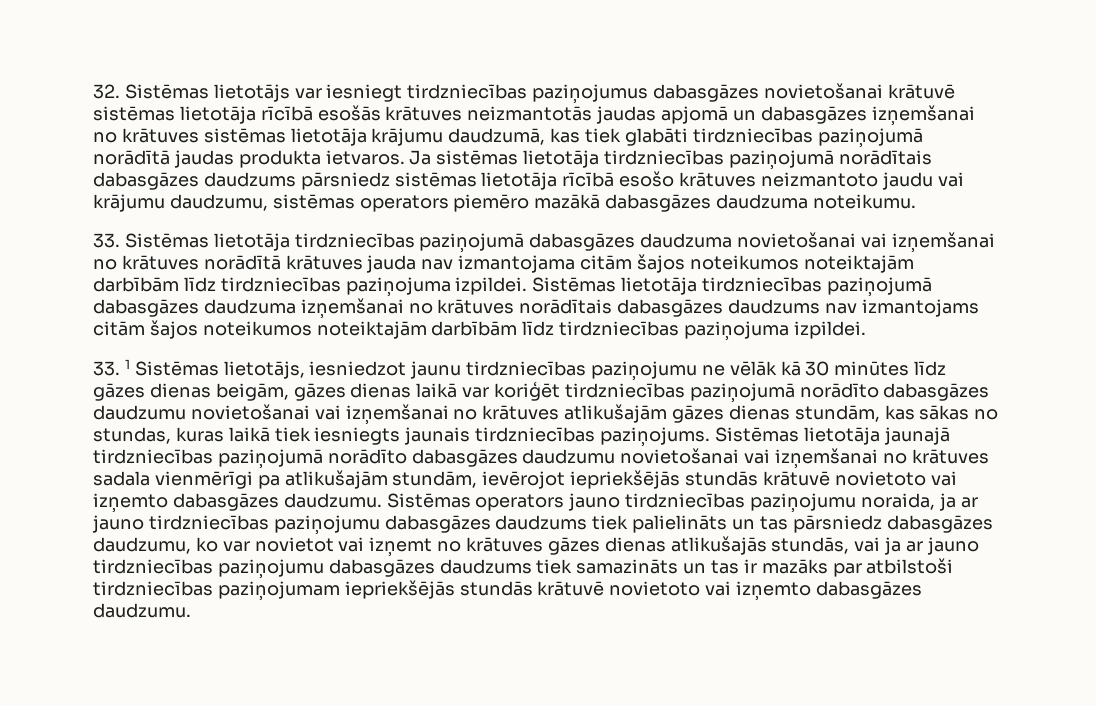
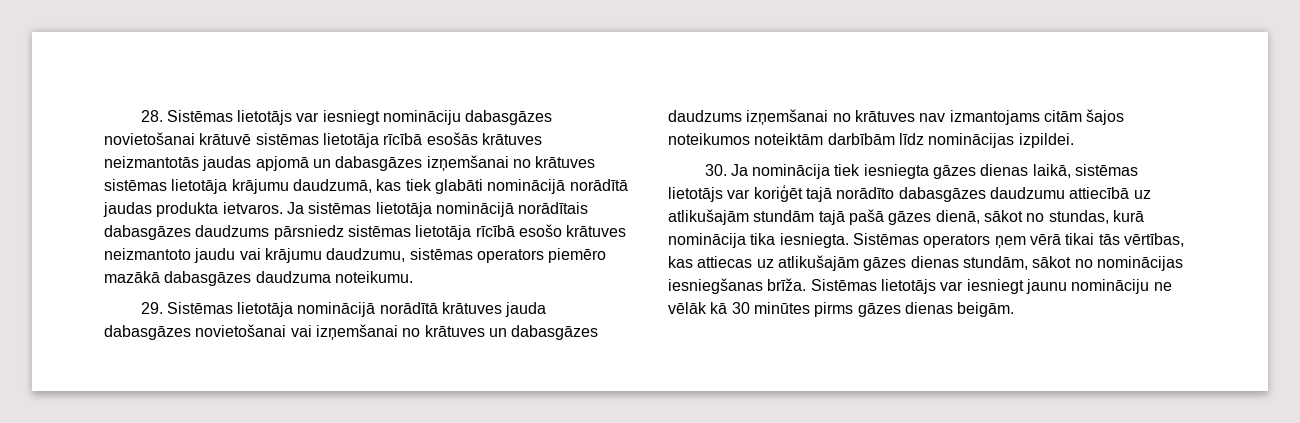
- 32. Sistēmas lietotājs var iesniegt tirdzniecības paziņojumus dabasgāzes novietošanai krātuvē sistēmas lietotāja rīcībā esošās krātuves neizmantotās jaudas apjomā un dabasgāzes izņemšanai no krātuves sistēmas lietotāja krājumu daudzumā, kas tiek glabāti tirdzniecības paziņojumā norādītā jaudas produkta ietvaros.
+ 28. Sistēmas lietotājs var iesniegt nomināciju dabasgāzes novietošanai krātuvē sistēmas lietotāja rīcībā esošās krātuves neizmantotās jaudas apjomā un dabasgāzes izņemšanai no krātuves sistēmas lietotāja krājumu daudzumā, kas tiek glabāti nominācijā norādītā jaudas produkta ietvaros.
- Ja sistēmas lietotāja tirdzniecības paziņojumā norādītais dabasgāzes daudzums pārsniedz sistēmas lietotāja rīcībā esošo krātuves neizmantoto jaudu vai krājumu daudzumu, sistēmas operators piemēro mazākā dabasgāzes daudzuma noteikumu.
+ Ja sistēmas lietotāja nominācijā norādītais dabasgāzes daudzums pārsniedz sistēmas lietotāja rīcībā esošo krātuves neizmantoto jaudu vai krājumu daudzumu, sistēmas operators piemēro mazākā dabasgāzes daudzuma noteikumu.
- 33. Sistēmas lietotāja tirdzniecības paziņojumā dabasgāzes daudzuma novietošanai vai izņemšanai no krātuves norādītā krātuves jauda nav izmantojama citām šajos noteikumos noteiktajām darbībām līdz tirdzniecības paziņojuma izpildei. Sistēmas lietotāja tirdzniecības paziņojumā dabasgāzes daudzuma izņemšanai no krātuves norādītais dabasgāzes daudzums nav izmantojams citām šajos noteikumos noteiktajām darbībām līdz tirdzniecības paziņojuma izpildei.
+ 29. Sistēmas lietotāja nominācijā norādītā krātuves jauda dabasgāzes novietošanai vai izņemšanai no krātuves un dabasgāzes daudzums izņemšanai no krātuves nav izmantojams citām šajos noteikumos noteiktām darbībām līdz nominācijas izpildei.
- 33. 1 Sistēmas lietotājs, iesniedzot jaunu tirdzniecības paziņojumu ne vēlāk kā 30 minūtes līdz gāzes dienas beigām, gāzes dienas laikā var koriģēt tirdzniecības paziņojumā norādīto dabasgāzes daudzumu novietošanai vai izņemšanai no krātuves atlikušajām gāzes dienas stundām, kas sākas no stundas, kuras laikā tiek iesniegts jaunais tirdzniecības paziņojums. Sistēmas lietotāja jaunajā tirdzniecības paziņojumā norādīto dabasgāzes daudzumu novietošanai vai izņemšanai no krātuves sadala vienmērīgi pa atlikušajām stundām, ievērojot iepriekšējās stundās krātuvē novietoto vai izņemto dabasgāzes daudzumu. Sistēmas operators jauno tirdzniecības paziņojumu noraida, ja ar jauno tirdzniecības paziņojumu dabasgāzes daudzums tiek palielināts un tas pārsniedz dabasgāzes daudzumu, ko var novietot vai izņemt no krātuves gāzes dienas atlikušajās stundās, vai ja ar jauno tirdzniecības paziņojumu dabasgāzes daudzums tiek samazināts un tas ir mazāks par atbilstoši tirdzniecības paziņojumam iepriekšējās stundās krātuvē novietoto vai izņemto dabasgāzes daudzumu.
+ 30. Ja nominācija tiek iesniegta gāzes dienas laikā, sistēmas lietotājs var koriģēt tajā norādīto dabasgāzes daudzumu attiecībā uz atlikušajām stundām tajā pašā gāzes dienā, sākot no stundas, kurā nominācija tika iesniegta. Sistēmas operators ņem vērā tikai tās vērtības, kas attiecas uz atlikušajām gāzes dienas stundām, sākot no nominācijas iesniegšanas brīža. Sistēmas lietotājs var iesniegt jaunu nomināciju ne vēlāk kā 30 minūtes pirms gāzes dienas beigām.

